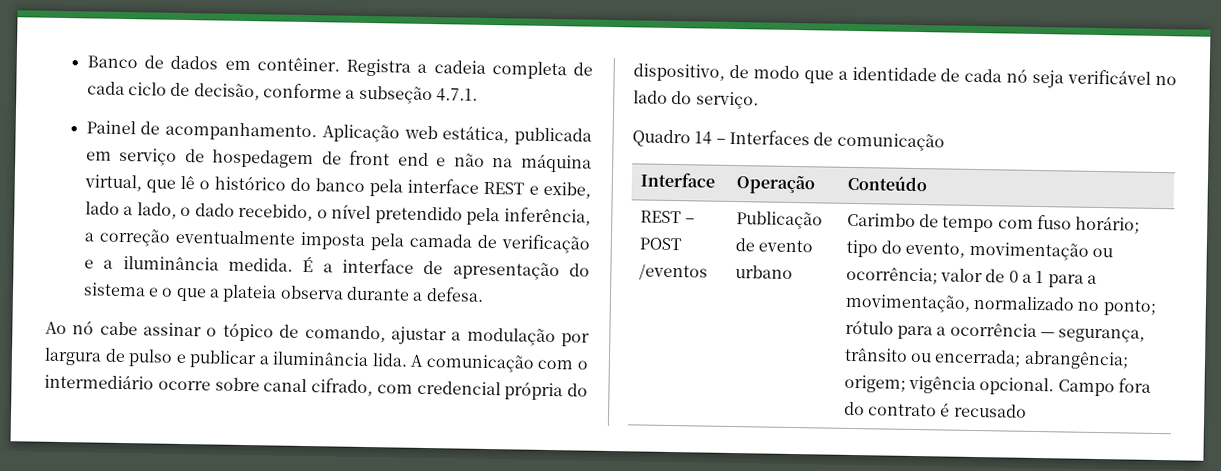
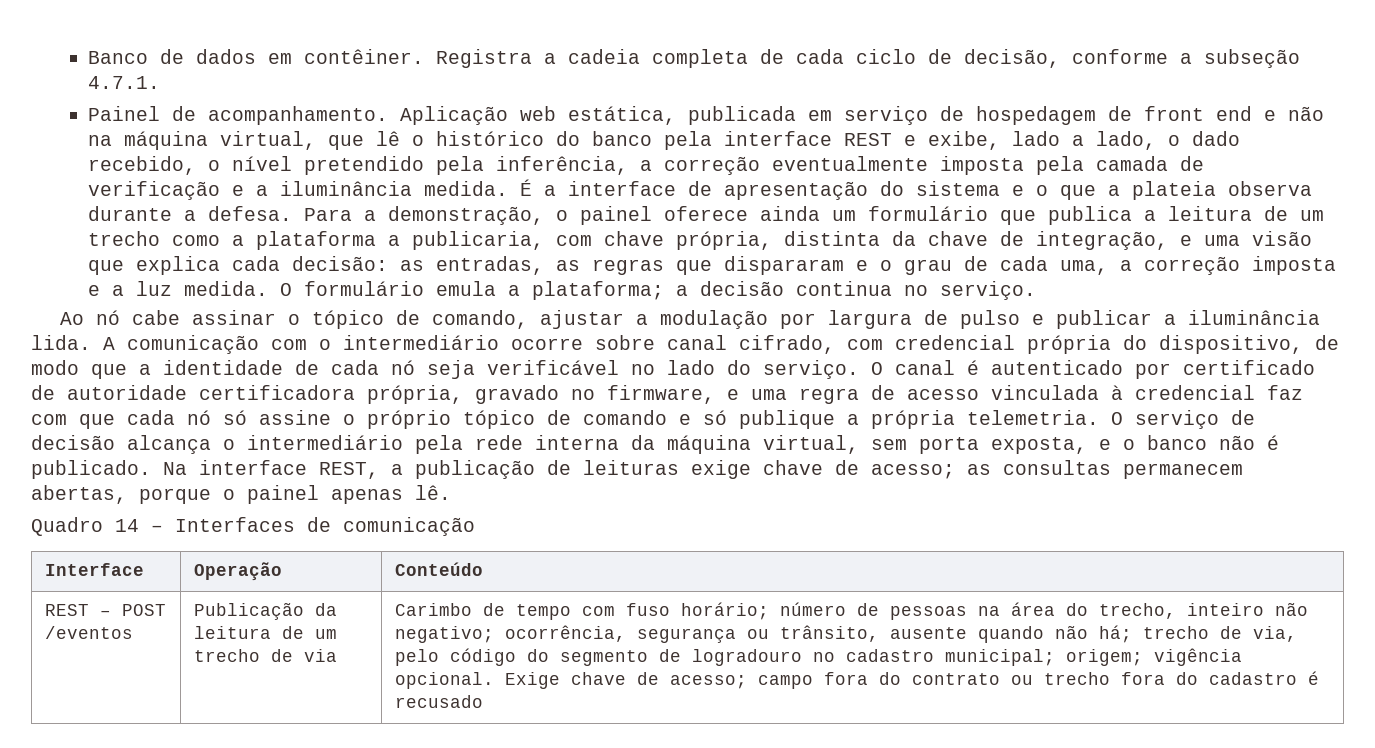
+ Para a demonstração, o painel oferece ainda um formulário que publica a leitura de um trecho como a plataforma a publicaria, com chave própria, distinta da chave de integração, e uma visão que explica cada decisão: as entradas, as regras que dispararam e o grau de cada uma, a correção imposta e a luz medida. O formulário emula a plataforma; a decisão continua no serviço.
+ O canal é autenticado por certificado de autoridade certificadora própria, gravado no firmware, e uma regra de acesso vinculada à credencial faz com que cada nó só assine o próprio tópico de comando e só publique a própria telemetria. O serviço de decisão alcança o intermediário pela rede interna da máquina virtual, sem porta exposta, e o banco não é publicado. Na interface REST, a publicação de leituras exige chave de acesso; as consultas permanecem abertas, porque o painel apenas lê.
- Publicação de evento urbano
+ Publicação da leitura de um trecho de via
- Carimbo de tempo com fuso horário; tipo do evento, movimentação ou ocorrência; valor de 0 a 1 para a movimentação, normalizado no ponto; rótulo para a ocorrência — segurança, trânsito ou encerrada; abrangência; origem; vigência opcional. Campo fora do contrato é recusado
+ Carimbo de tempo com fuso horário; número de pessoas na área do trecho, inteiro não negativo; ocorrência, segurança ou trânsito, ausente quando não há; trecho de via, pelo código do segmento de logradouro no cadastro municipal; origem; vigência opcional. Exige chave de acesso; campo fora do contrato ou trecho fora do cadastro é recusado

